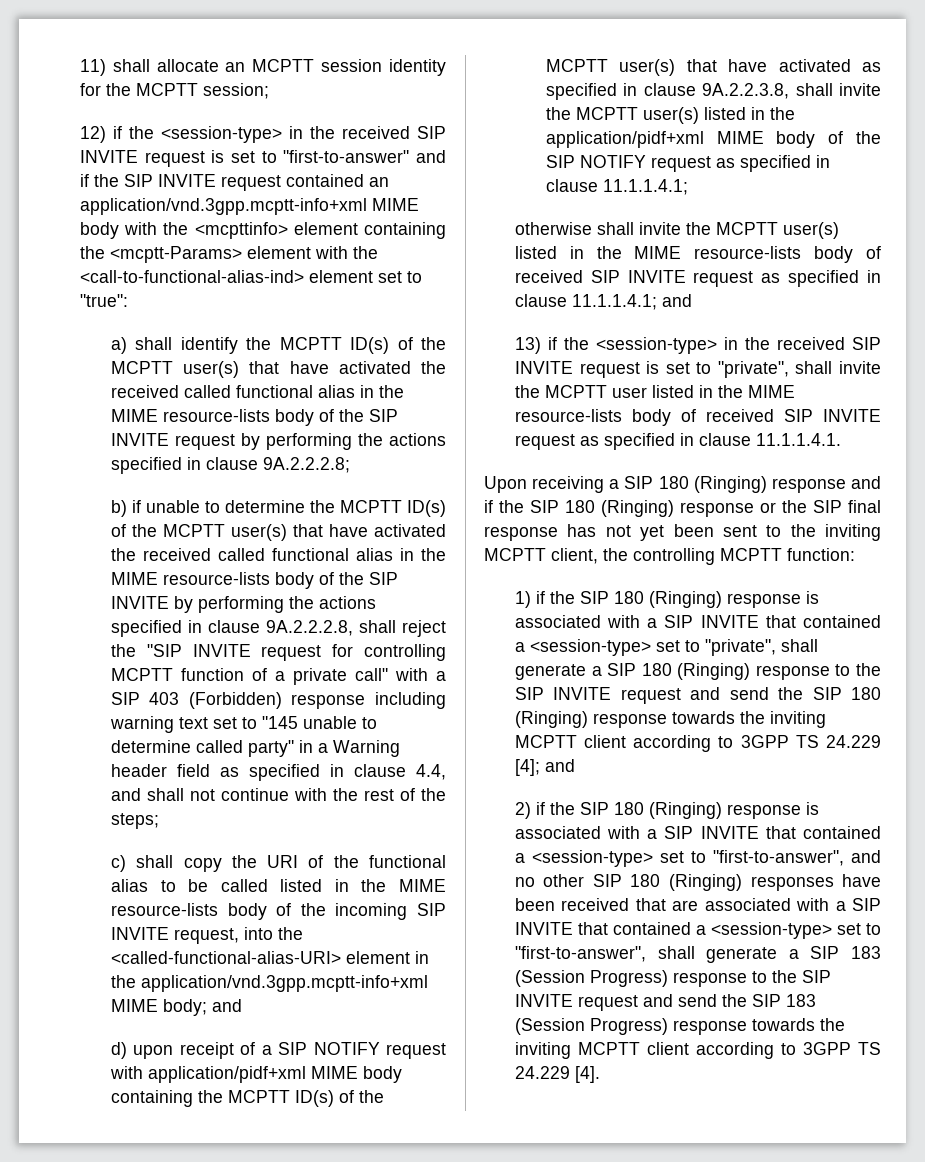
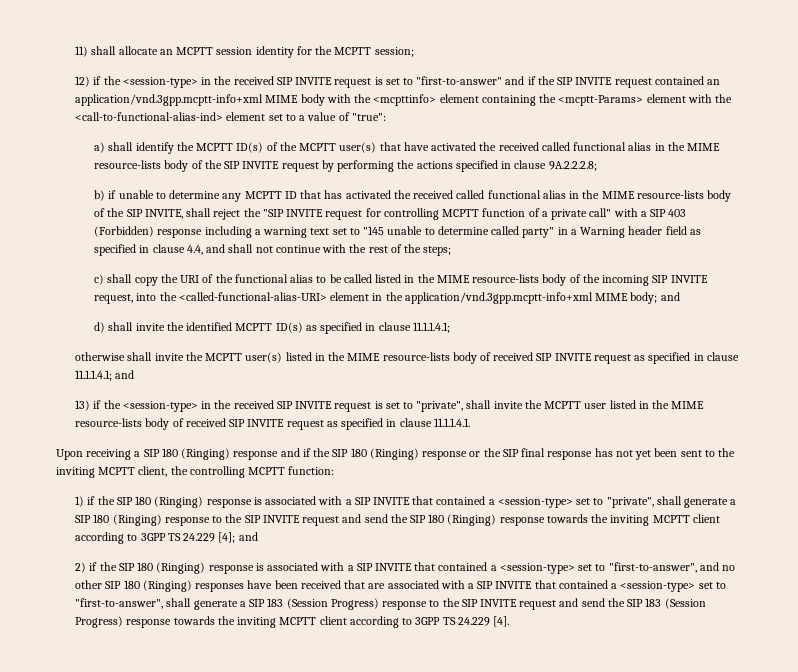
- 12) if the <session-type> in the received SIP INVITE request is set to "first-to-answer" and if the SIP INVITE request contained an application/vnd.3gpp.mcptt-info+xml MIME body with the <mcpttinfo> element containing the <mcptt-Params> element with the <call-to-functional-alias-ind> element set to "true":
+ 12) if the <session-type> in the received SIP INVITE request is set to "first-to-answer" and if the SIP INVITE request contained an application/vnd.3gpp.mcptt-info+xml MIME body with the <mcpttinfo> element containing the <mcptt-Params> element with the <call-to-functional-alias-ind> element set to a value of "true":
- b) if unable to determine the MCPTT ID(s) of the MCPTT user(s) that have activated the received called functional alias in the MIME resource-lists body of the SIP INVITE by performing the actions specified in clause 9A.2.2.2.8, shall reject the "SIP INVITE request for controlling MCPTT function of a private call" with a SIP 403 (Forbidden) response including warning text set to "145 unable to determine called party" in a Warning header field as specified in clause 4.4, and shall not continue with the rest of the steps;
+ b) if unable to determine any MCPTT ID that has activated the received called functional alias in the MIME resource-lists body of the SIP INVITE, shall reject the "SIP INVITE request for controlling MCPTT function of a private call" with a SIP 403 (Forbidden) response including a warning text set to "145 unable to determine called party" in a Warning header field as specified in clause 4.4, and shall not continue with the rest of the steps;
- d) upon receipt of a SIP NOTIFY request with application/pidf+xml MIME body containing the MCPTT ID(s) of the MCPTT user(s) that have activated as specified in clause 9A.2.2.3.8, shall invite the MCPTT user(s) listed in the application/pidf+xml MIME body of the SIP NOTIFY request as specified in clause 11.1.1.4.1;
+ d) shall invite the identified MCPTT ID(s) as specified in clause 11.1.1.4.1;

